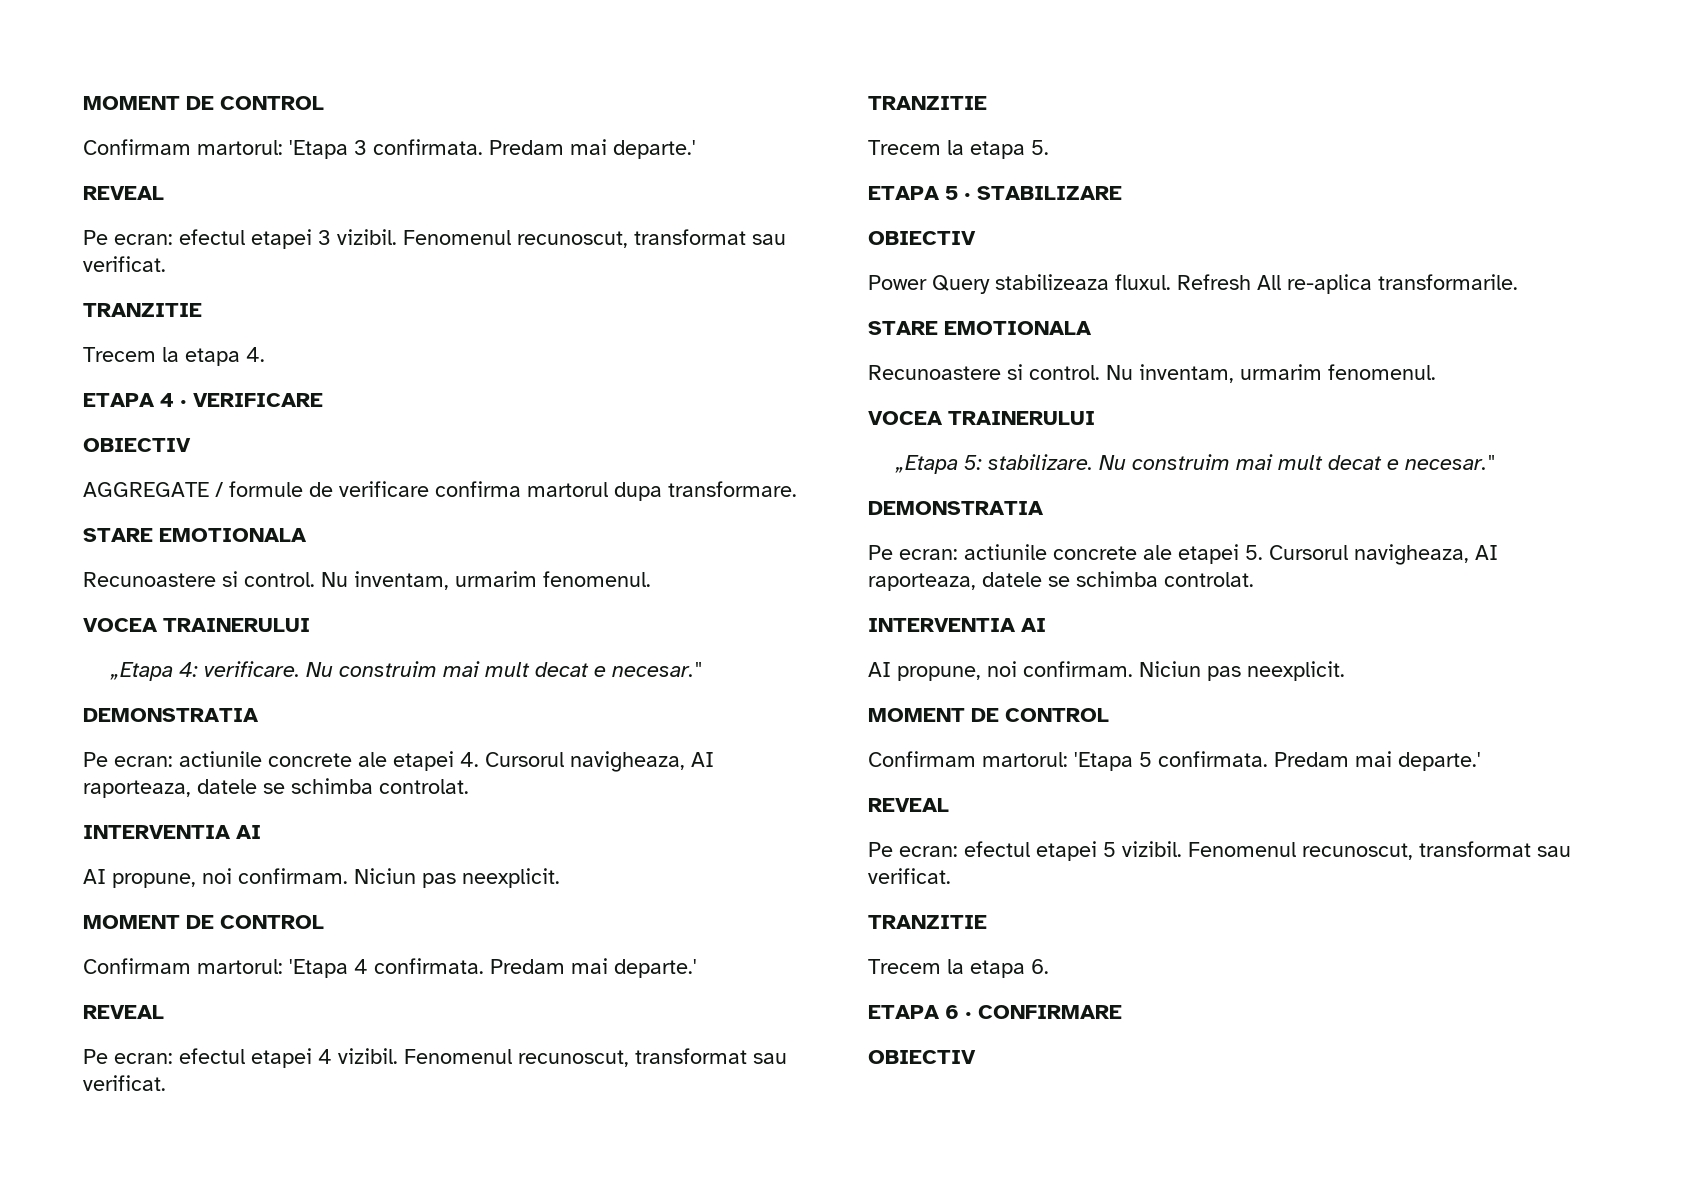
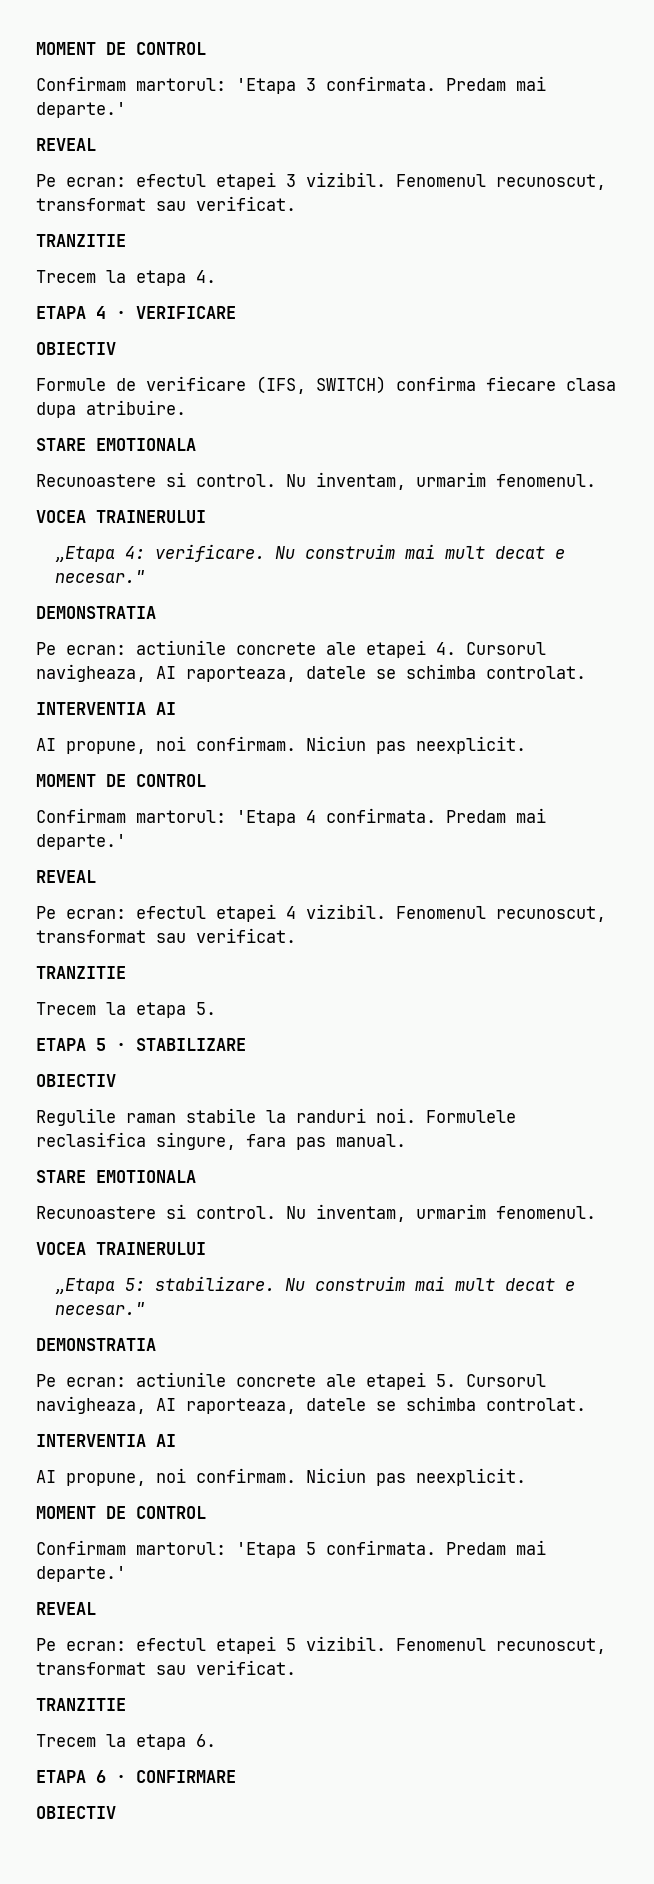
- AGGREGATE / formule de verificare confirma martorul dupa transformare.
+ Formule de verificare (IFS, SWITCH) confirma fiecare clasa dupa atribuire.
- Power Query stabilizeaza fluxul. Refresh All re-aplica transformarile.
+ Regulile raman stabile la randuri noi. Formulele reclasifica singure, fara pas manual.

